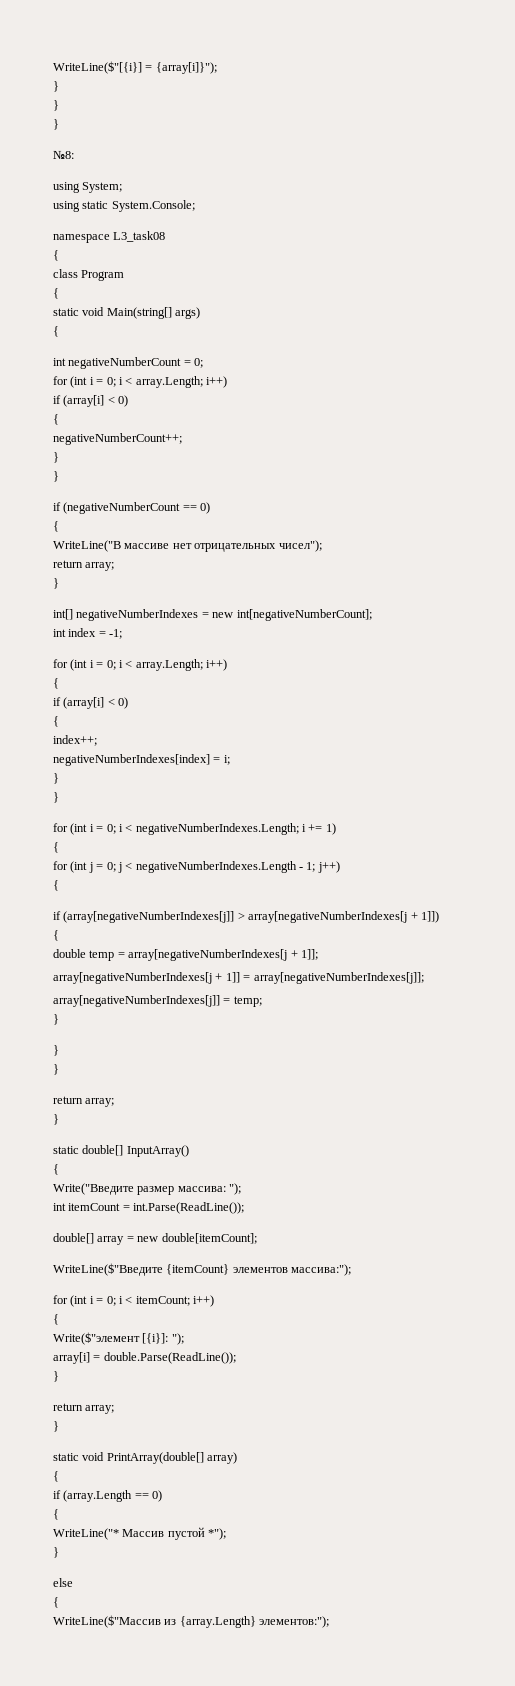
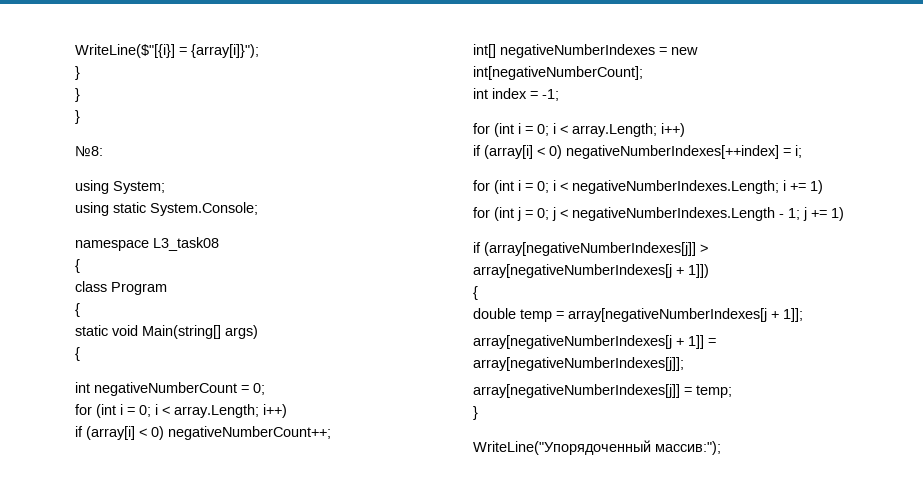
  int negativeNumberCount = 0;
  for (int i = 0; i < array.Length; i++)
- if (array[i] < 0)
- {
- negativeNumberCount++;
- }
- }
- if (negativeNumberCount == 0)
- {
- WriteLine("В массиве нет отрицательных чисел");
- return array;
- }
+ if (array[i] < 0) negativeNumberCount++;
  int index = -1;
  for (int i = 0; i < array.Length; i++)
- {
- if (array[i] < 0)
- {
- index++;
- negativeNumberIndexes[index] = i;
- }
- }
+ if (array[i] < 0) negativeNumberIndexes[++index] = i;
  for (int i = 0; i < negativeNumberIndexes.Length; i += 1)
- {
- for (int j = 0; j < negativeNumberIndexes.Length - 1; j++)
- {
+ for (int j = 0; j < negativeNumberIndexes.Length - 1; j += 1)
  array[negativeNumberIndexes[j]] = temp;
  }
- }
- }
- return array;
- }
- static double[] InputArray()
- {
- Write("Введите размер массива: ");
- int itemCount = int.Parse(ReadLine());
- double[] array = new double[itemCount];
- WriteLine($"Введите {itemCount} элементов массива:");
- for (int i = 0; i < itemCount; i++)
- {
- Write($"элемент [{i}]: ");
- array[i] = double.Parse(ReadLine());
- }
- return array;
- }
- static void PrintArray(double[] array)
- {
- if (array.Length == 0)
- {
- WriteLine("* Массив пустой *");
- }
- else
- {
- WriteLine($"Массив из {array.Length} элементов:");
+ WriteLine("Упорядоченный массив:");

